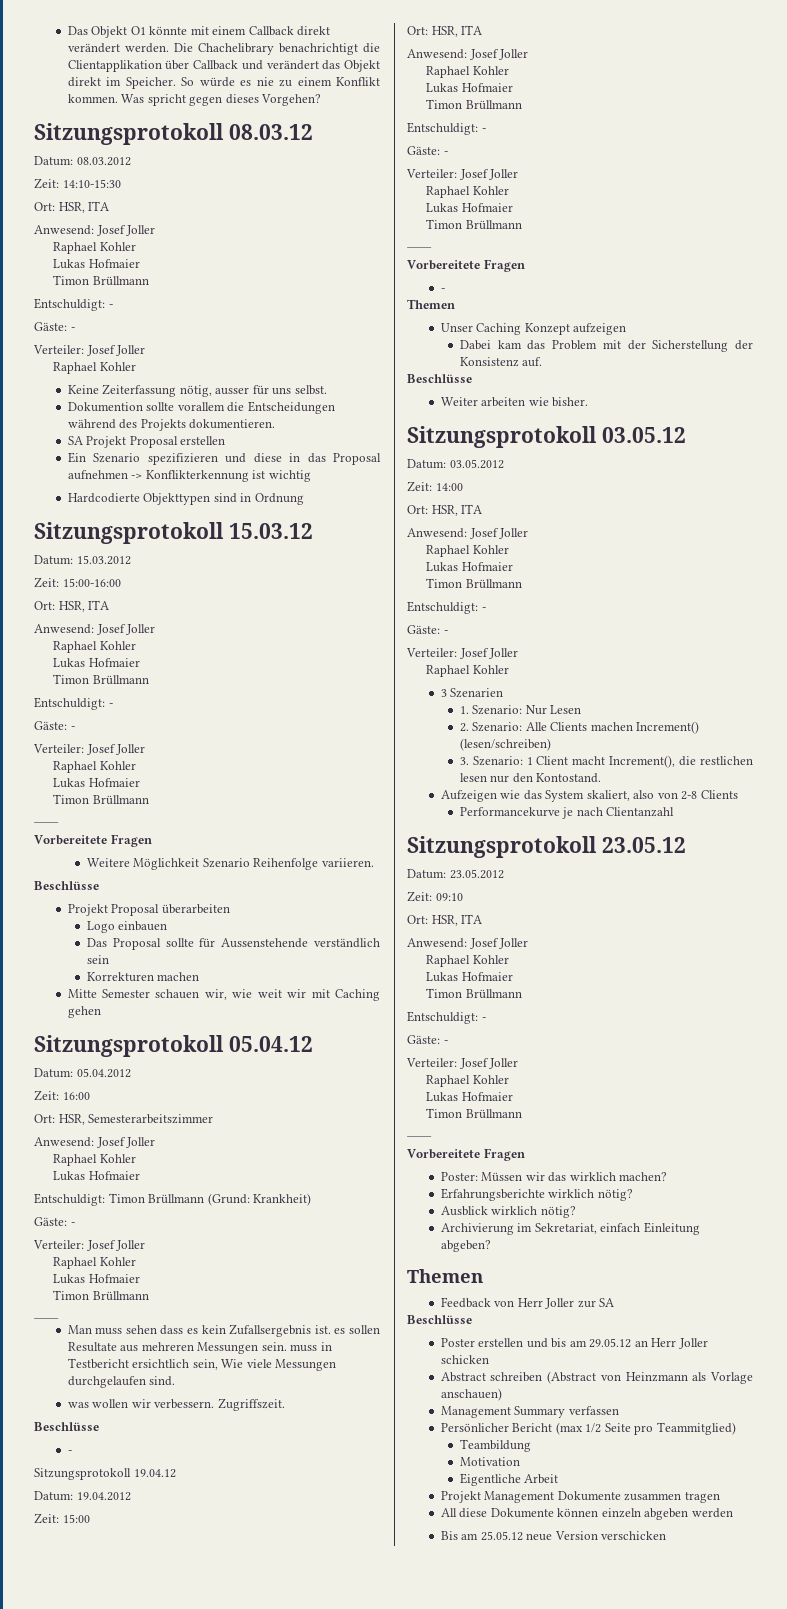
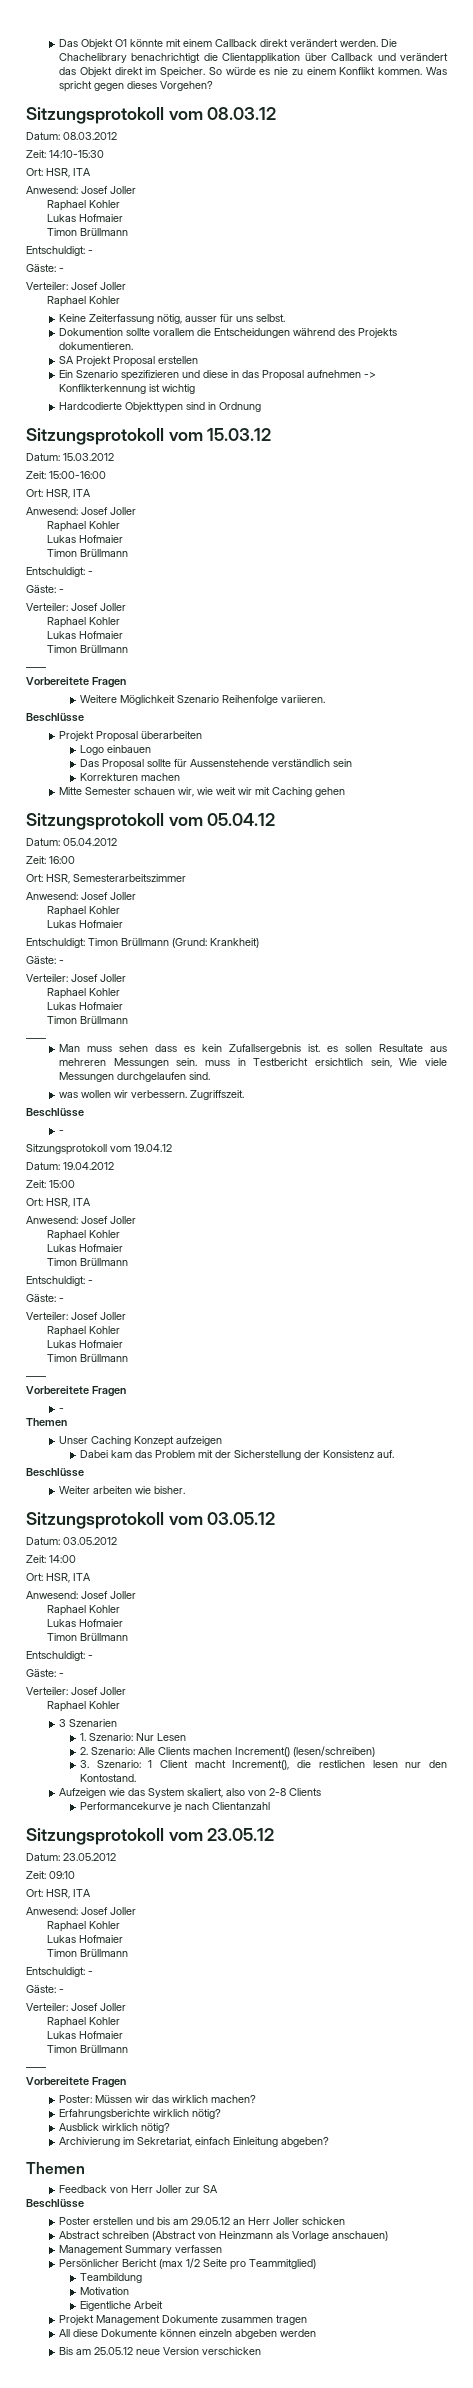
- Sitzungsprotokoll 08.03.12
+ Sitzungsprotokoll vom 08.03.12
- Sitzungsprotokoll 15.03.12
+ Sitzungsprotokoll vom 15.03.12
- Sitzungsprotokoll 05.04.12
+ Sitzungsprotokoll vom 05.04.12
- Sitzungsprotokoll 19.04.12
+ Sitzungsprotokoll vom 19.04.12
- Sitzungsprotokoll 03.05.12
+ Sitzungsprotokoll vom 03.05.12
- Sitzungsprotokoll 23.05.12
+ Sitzungsprotokoll vom 23.05.12

